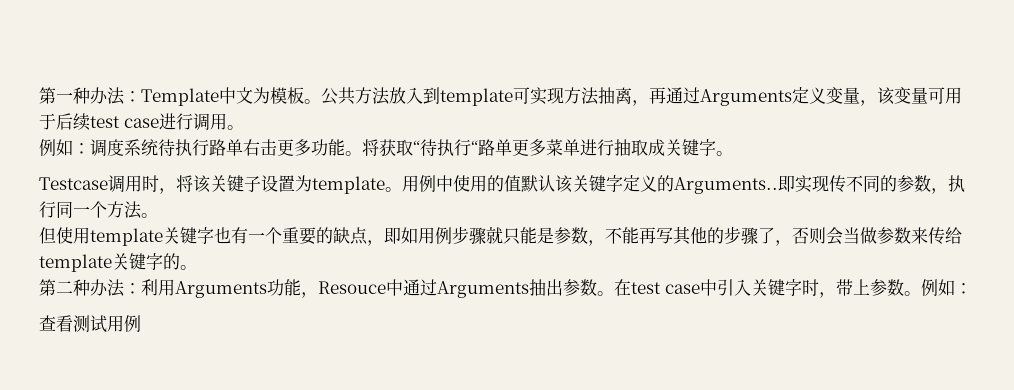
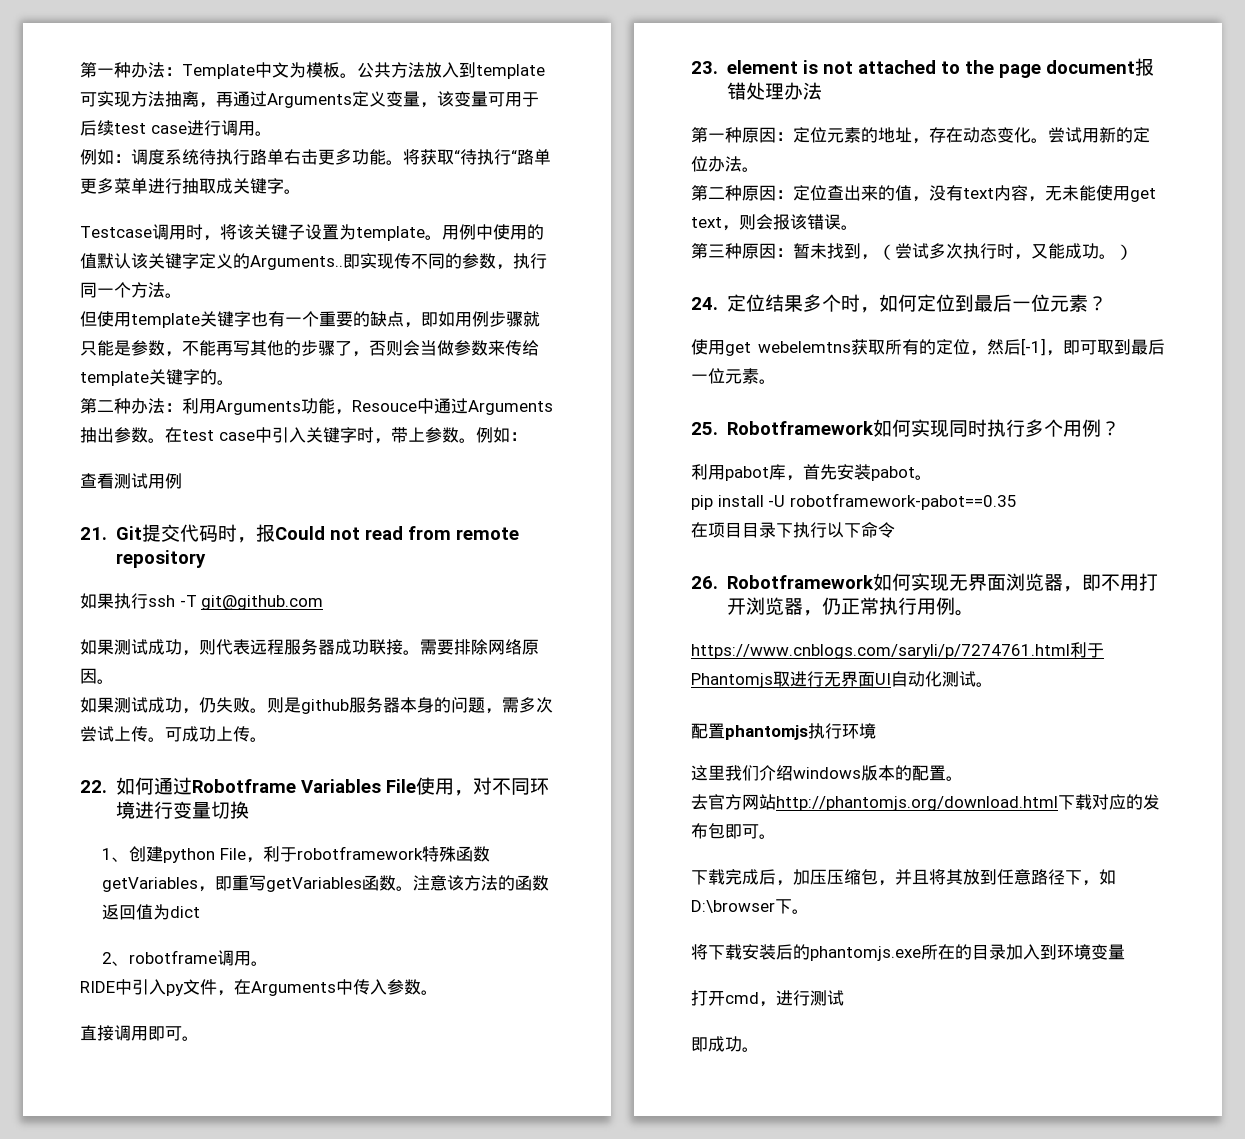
+ 21. Git提交代码时，报Could not read from remote repository
+ 如果执行ssh -T git@github.com
+ 如果测试成功，则代表远程服务器成功联接。需要排除网络原因。
+ 如果测试成功，仍失败。则是github服务器本身的问题，需多次尝试上传。可成功上传。
+ 22.如何通过Robotframe Variables File使用，对不同环境进行变量切换
+ 1、创建python File，利于robotframework特殊函数getVariables，即重写getVariables函数。注意该方法的函数返回值为dict
+ 2、robotframe调用。
+ RIDE中引入py文件，在Arguments中传入参数。
+ 直接调用即可。
+ 23. element is not attached to the page document报错处理办法
+ 第一种原因：定位元素的地址，存在动态变化。尝试用新的定位办法。
+ 第二种原因：定位查出来的值，没有text内容，无未能使用get text，则会报该错误。
+ 第三种原因：暂未找到，（尝试多次执行时，又能成功。）
+ 24.定位结果多个时，如何定位到最后一位元素？
+ 使用get webelemtns获取所有的定位，然后[-1]，即可取到最后一位元素。
+ 25. Robotframework如何实现同时执行多个用例？
+ 利用pabot库，首先安装pabot。
+ pip install -U robotframework-pabot==0.35
+ 在项目目录下执行以下命令
+ 26. Robotframework如何实现无界面浏览器，即不用打开浏览器，仍正常执行用例。
+ https://www.cnblogs.com/saryli/p/7274761.html利于Phantomjs取进行无界面UI自动化测试。
+ 配置phantomjs执行环境
+ 这里我们介绍windows版本的配置。
+ 去官方网站http://phantomjs.org/download.html下载对应的发布包即可。
+ 下载完成后，加压压缩包，并且将其放到任意路径下，如D:\browser下。
+ 将下载安装后的phantomjs.exe所在的目录加入到环境变量
+ 打开cmd，进行测试
+ 即成功。

